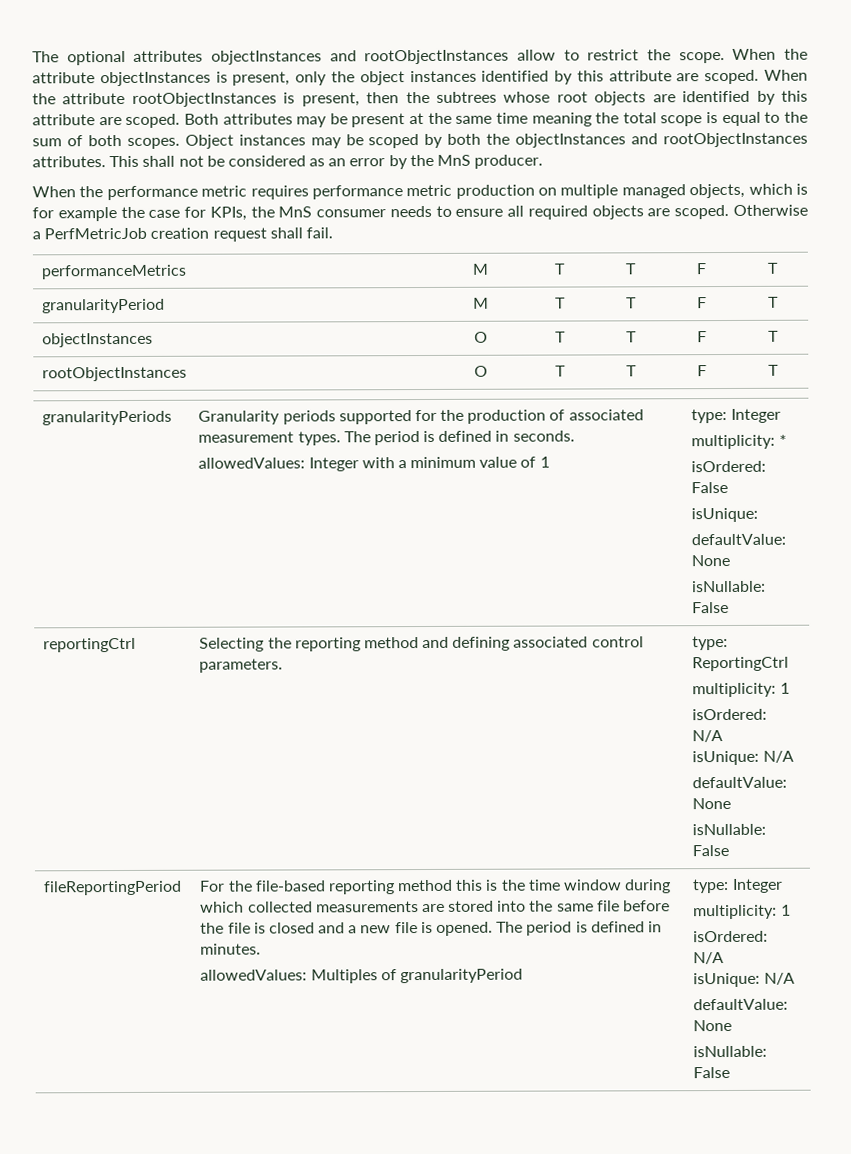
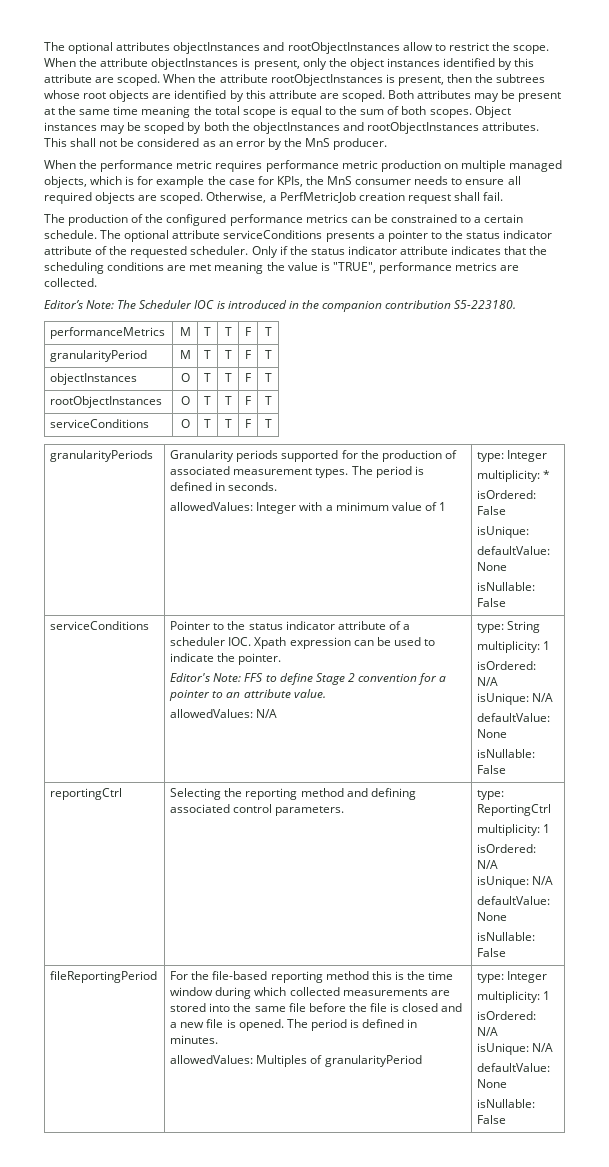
- Otherwise a PerfMetricJob creation request shall fail.
+ Otherwise, a PerfMetricJob creation request shall fail.
+ The production of the configured performance metrics can be constrained to a certain schedule. The optional attribute serviceConditions presents a pointer to the status indicator attribute of the requested scheduler. Only if the status indicator attribute indicates that the scheduling conditions are met meaning the value is "TRUE", performance metrics are collected.
+ Editor’s Note: The Scheduler IOC is introduced in the companion contribution S5-223180.
+ serviceConditions | O | T | T | F | T
+ serviceConditions | Pointer to the status indicator attribute of a scheduler IOC. Xpath expression can be used to indicate the pointer.
+ Editor's Note: FFS to define Stage 2 convention for a pointer to an attribute value.
+ allowedValues: N/A | type: String
+ multiplicity: 1
+ isOrdered: N/A
+ isUnique: N/A
+ defaultValue: None
+ isNullable: False

